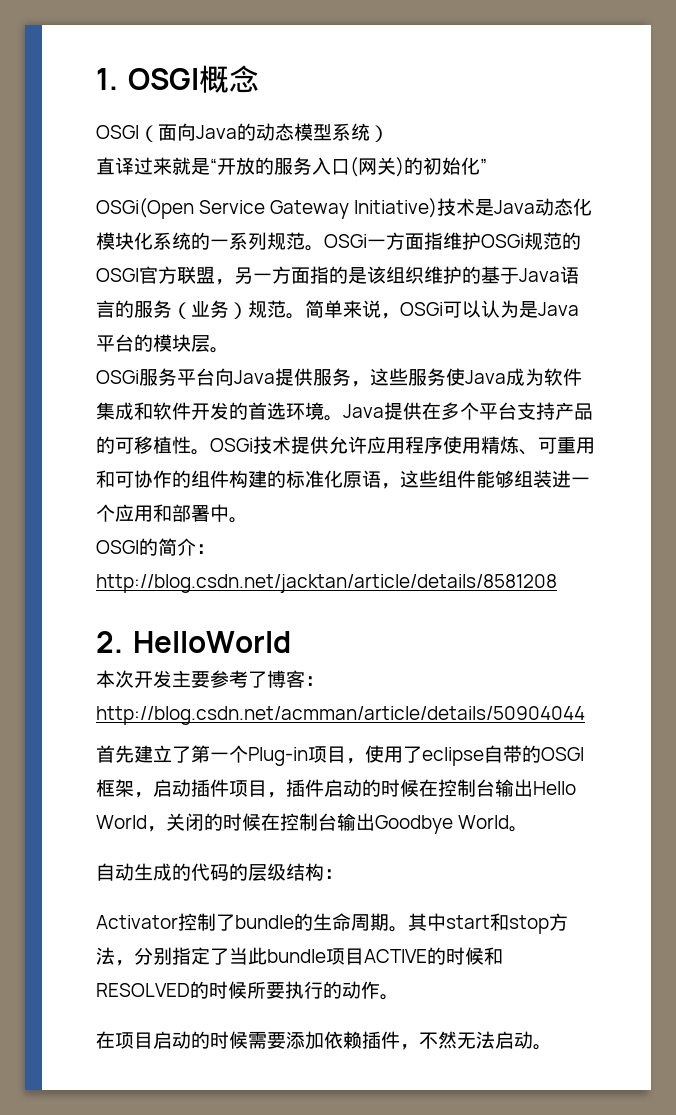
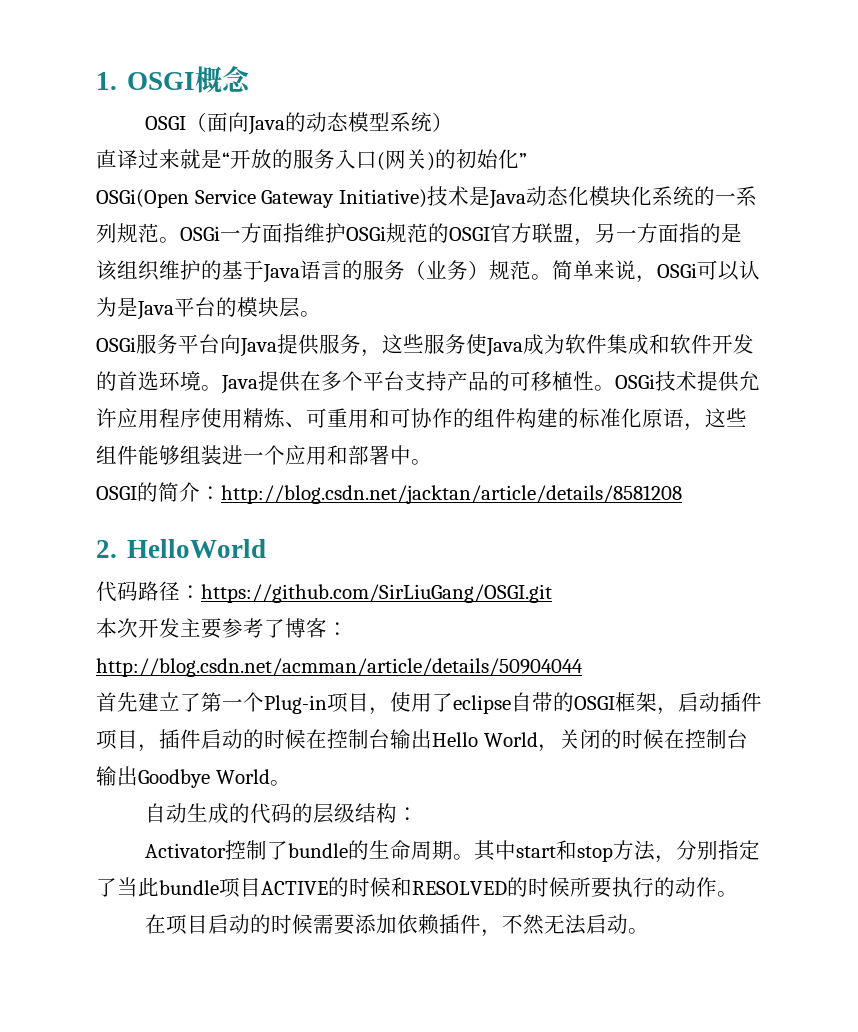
+ 代码路径：https://github.com/SirLiuGang/OSGI.git

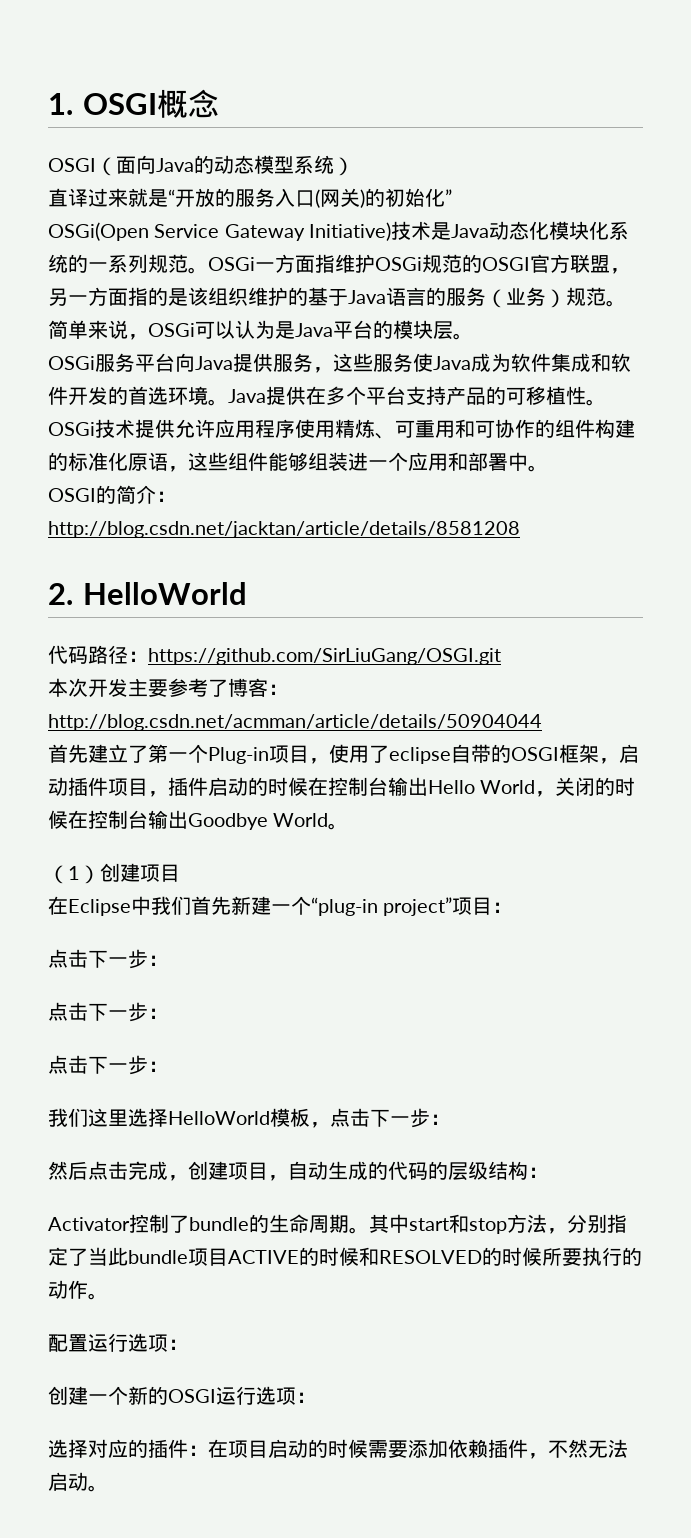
- 自动生成的代码的层级结构：
+ （1）创建项目
+ 在Eclipse中我们首先新建一个“plug-in project”项目：
+ 点击下一步：
+ 点击下一步：
+ 点击下一步：
+ 我们这里选择HelloWorld模板，点击下一步：
+ 然后点击完成，创建项目，自动生成的代码的层级结构：
- 在项目启动的时候需要添加依赖插件，不然无法启动。
+ 配置运行选项：
+ 创建一个新的OSGI运行选项：
+ 选择对应的插件：在项目启动的时候需要添加依赖插件，不然无法启动。

